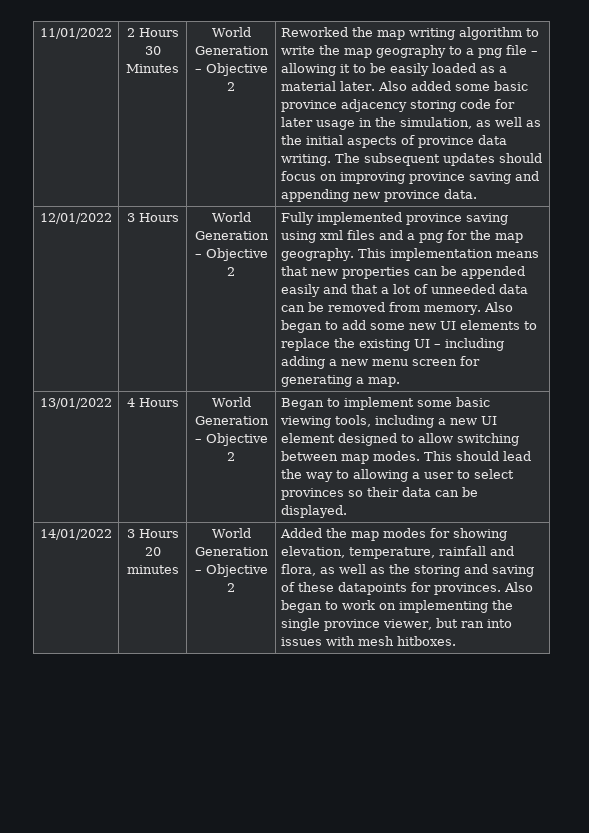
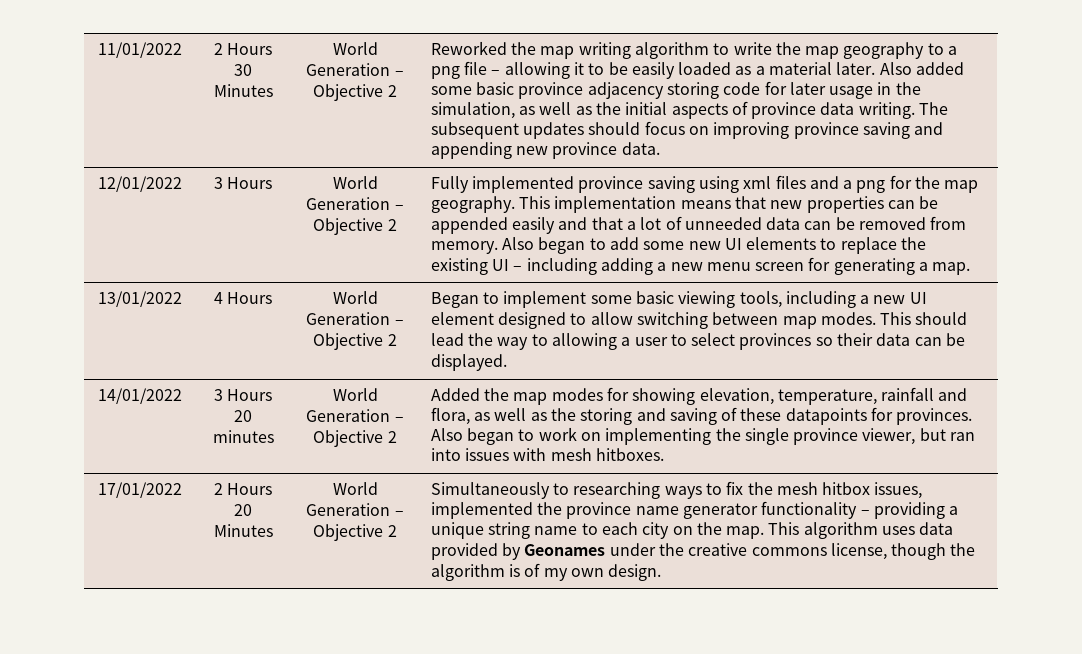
+ 17/01/2022 | 2 Hours 20 Minutes | World Generation – Objective 2 | Simultaneously to researching ways to fix the mesh hitbox issues, implemented the province name generator functionality – providing a unique string name to each city on the map. This algorithm uses data provided by Geonames under the creative commons license, though the algorithm is of my own design.

